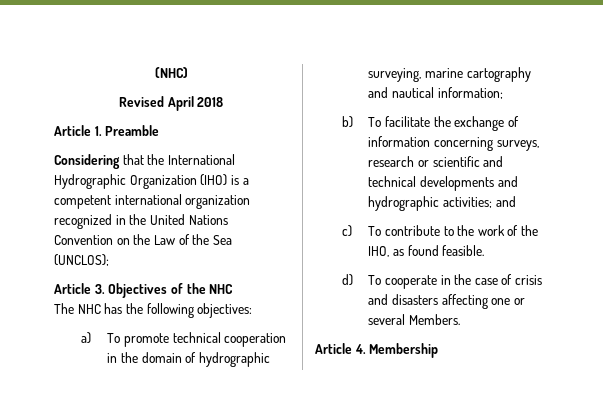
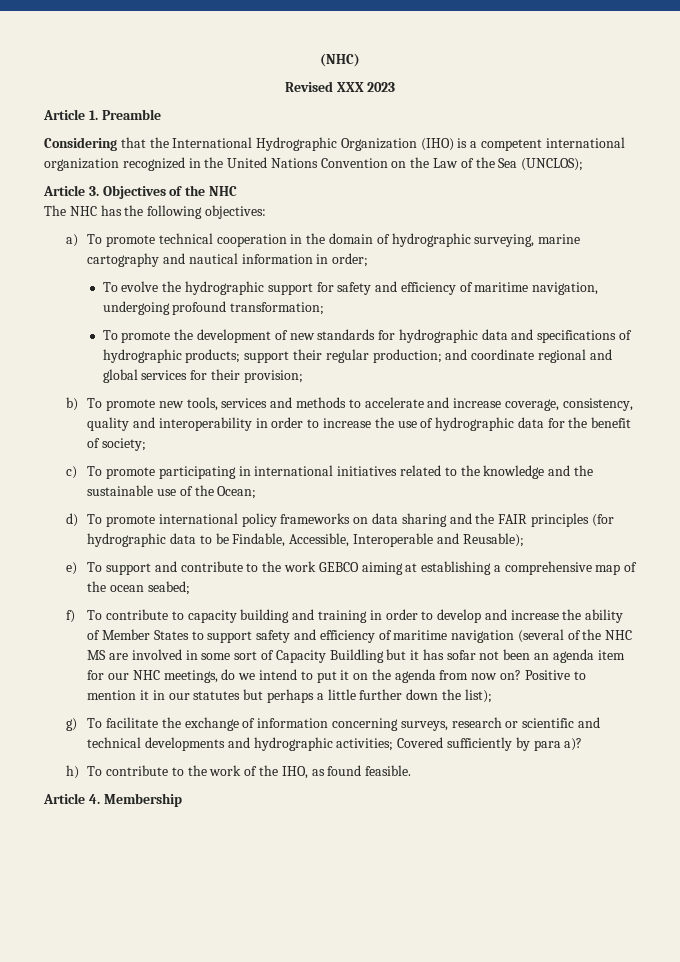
- Revised April 2018
+ Revised XXX 2023
- a) To promote technical cooperation in the domain of hydrographic surveying, marine cartography and nautical information;
- b) To facilitate the exchange of information concerning surveys, research or scientific and technical developments and hydrographic activities; and
- c) To contribute to the work of the IHO, as found feasible.
+ a) To promote technical cooperation in the domain of hydrographic surveying, marine cartography and nautical information in order;
+ To evolve the hydrographic support for safety and efficiency of maritime navigation, undergoing profound transformation;
+ To promote the development of new standards for hydrographic data and specifications of hydrographic products; support their regular production; and coordinate regional and global services for their provision;
+ b) To promote new tools, services and methods to accelerate and increase coverage, consistency, quality and interoperability in order to increase the use of hydrographic data for the benefit of society;
+ c) To promote participating in international initiatives related to the knowledge and the sustainable use of the Ocean;
+ d) To promote international policy frameworks on data sharing and the FAIR principles (for hydrographic data to be Findable, Accessible, Interoperable and Reusable);
+ e) To support and contribute to the work GEBCO aiming at establishing a comprehensive map of the ocean seabed;
+ f) To contribute to capacity building and training in order to develop and increase the ability of Member States to support safety and efficiency of maritime navigation (several of the NHC MS are involved in some sort of Capacity Buildling but it has sofar not been an agenda item for our NHC meetings, do we intend to put it on the agenda from now on? Positive to mention it in our statutes but perhaps a little further down the list);
+ g) To facilitate the exchange of information concerning surveys, research or scientific and technical developments and hydrographic activities; Covered sufficiently by para a)?
+ h) To contribute to the work of the IHO, as found feasible.
- d) To cooperate in the case of crisis and disasters affecting one or several Members.

